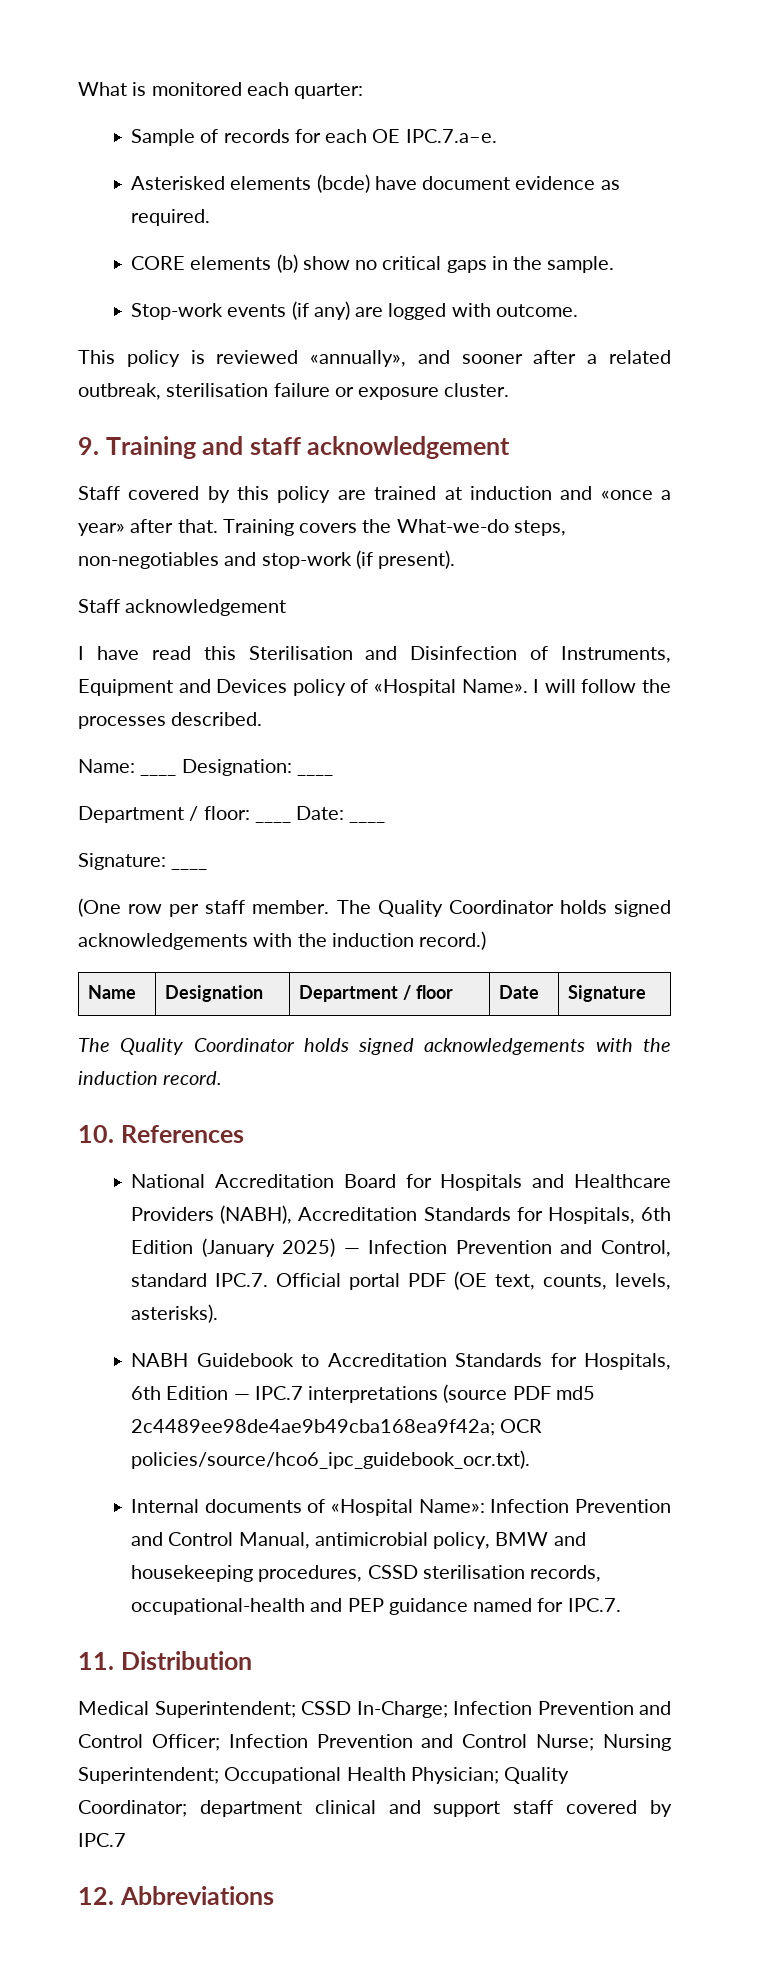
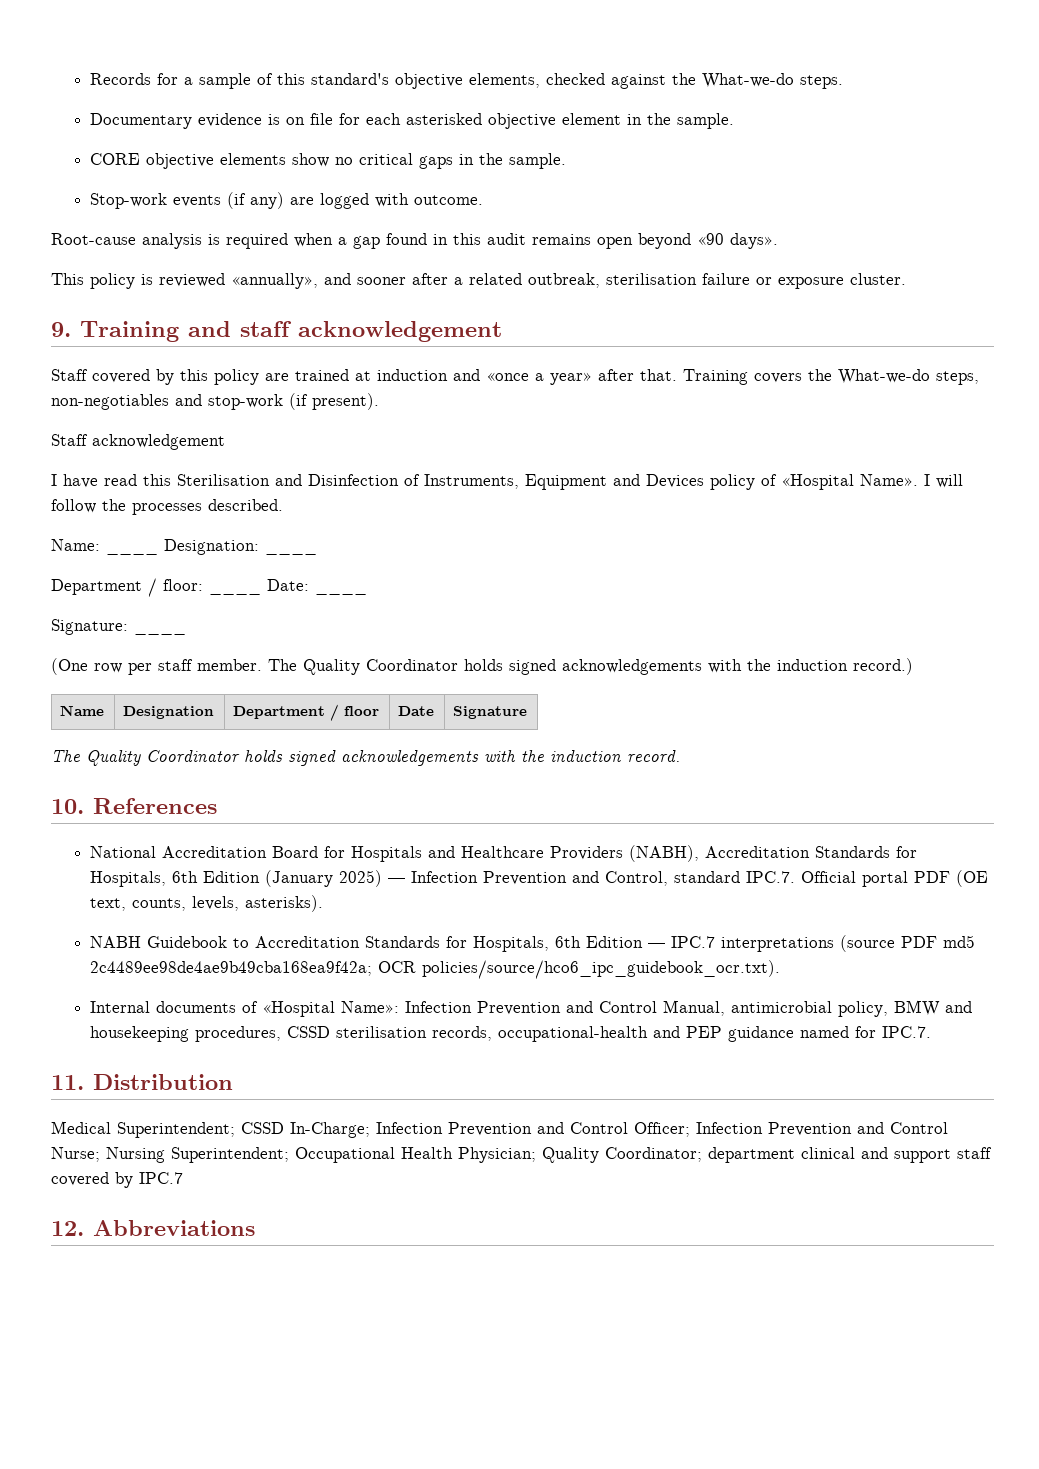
- What is monitored each quarter:
- Sample of records for each OE IPC.7.a–e.
- Asterisked elements (bcde) have document evidence as required.
+ Records for a sample of this standard's objective elements, checked against the What-we-do steps.
+ Documentary evidence is on file for each asterisked objective element in the sample.
- CORE elements (b) show no critical gaps in the sample.
+ CORE objective elements show no critical gaps in the sample.
+ Root-cause analysis is required when a gap found in this audit remains open beyond «90 days».

